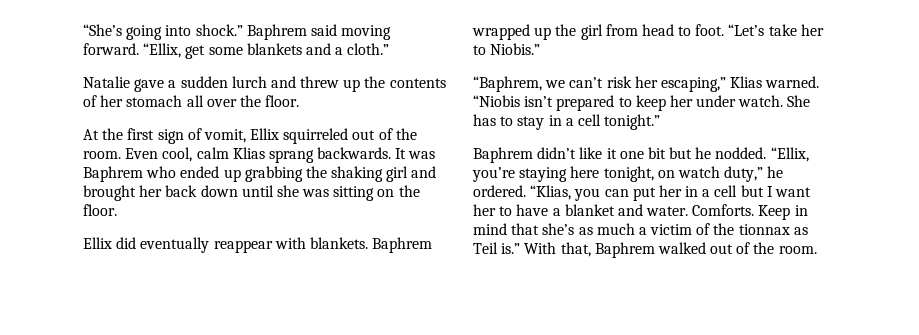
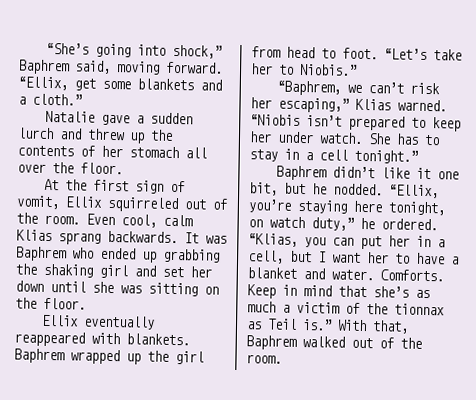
- “She’s going into shock.” Baphrem said moving forward.
+ “She’s going into shock,” Baphrem said, moving forward.
- It was Baphrem who ended up grabbing the shaking girl and brought her back down until she was sitting on the floor.
+ It was Baphrem who ended up grabbing the shaking girl and set her down until she was sitting on the floor.
- Ellix did eventually reappear with blankets.
+ Ellix eventually reappeared with blankets.
- Baphrem didn’t like it one bit but he nodded.
+ Baphrem didn’t like it one bit, but he nodded.
- “Klias, you can put her in a cell but I want her to have a blanket and water.
+ “Klias, you can put her in a cell, but I want her to have a blanket and water.

